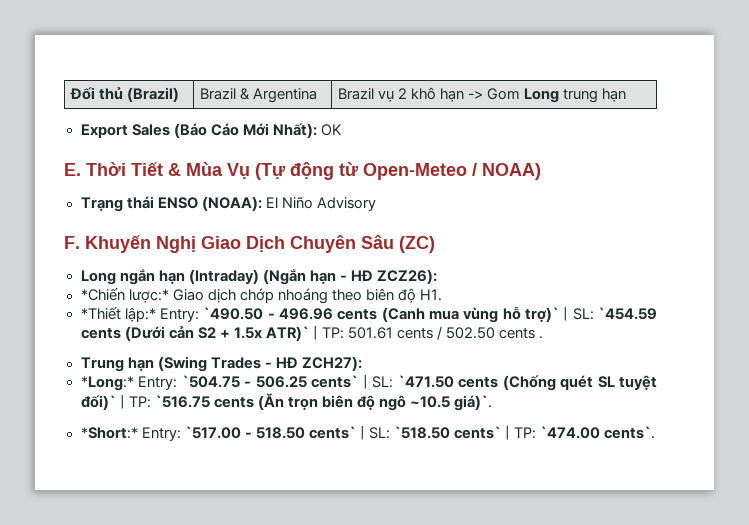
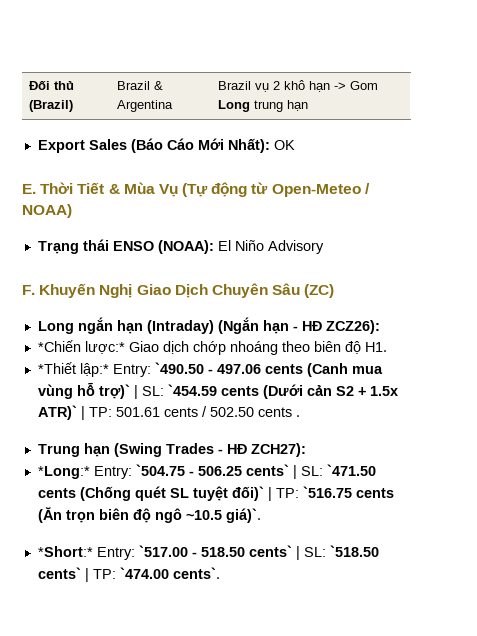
- *Thiết lập:* Entry: `490.50 - 496.96 cents (Canh mua vùng hỗ trợ)` | SL: `454.59 cents (Dưới cản S2 + 1.5x ATR)` | TP: 501.61 cents / 502.50 cents .
+ *Thiết lập:* Entry: `490.50 - 497.06 cents (Canh mua vùng hỗ trợ)` | SL: `454.59 cents (Dưới cản S2 + 1.5x ATR)` | TP: 501.61 cents / 502.50 cents .

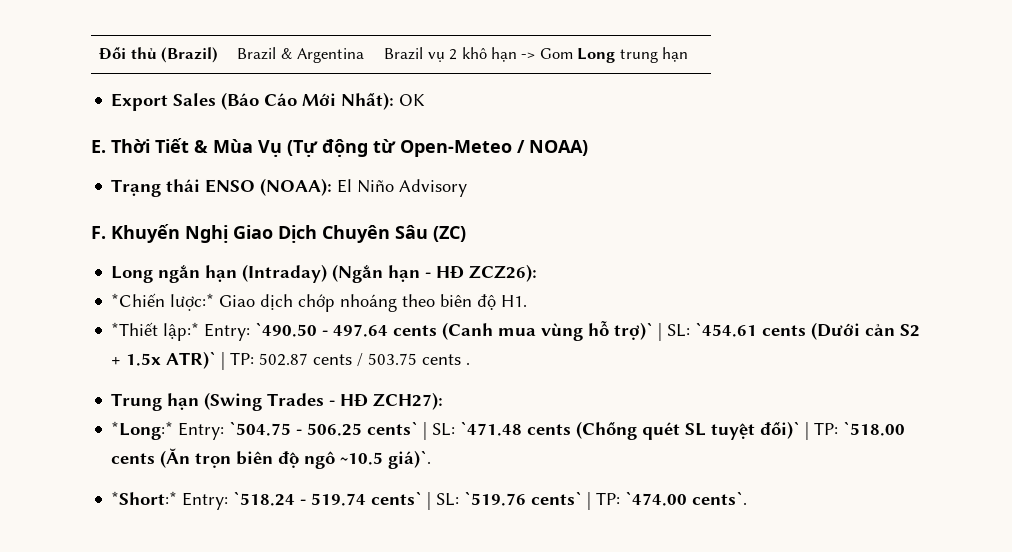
- *Thiết lập:* Entry: `490.50 - 497.06 cents (Canh mua vùng hỗ trợ)` | SL: `454.59 cents (Dưới cản S2 + 1.5x ATR)` | TP: 501.61 cents / 502.50 cents .
+ *Thiết lập:* Entry: `490.50 - 497.64 cents (Canh mua vùng hỗ trợ)` | SL: `454.61 cents (Dưới cản S2 + 1.5x ATR)` | TP: 502.87 cents / 503.75 cents .
- *Long:* Entry: `504.75 - 506.25 cents` | SL: `471.50 cents (Chống quét SL tuyệt đối)` | TP: `516.75 cents (Ăn trọn biên độ ngô ~10.5 giá)`.
+ *Long:* Entry: `504.75 - 506.25 cents` | SL: `471.48 cents (Chống quét SL tuyệt đối)` | TP: `518.00 cents (Ăn trọn biên độ ngô ~10.5 giá)`.
- *Short:* Entry: `517.00 - 518.50 cents` | SL: `518.50 cents` | TP: `474.00 cents`.
+ *Short:* Entry: `518.24 - 519.74 cents` | SL: `519.76 cents` | TP: `474.00 cents`.

